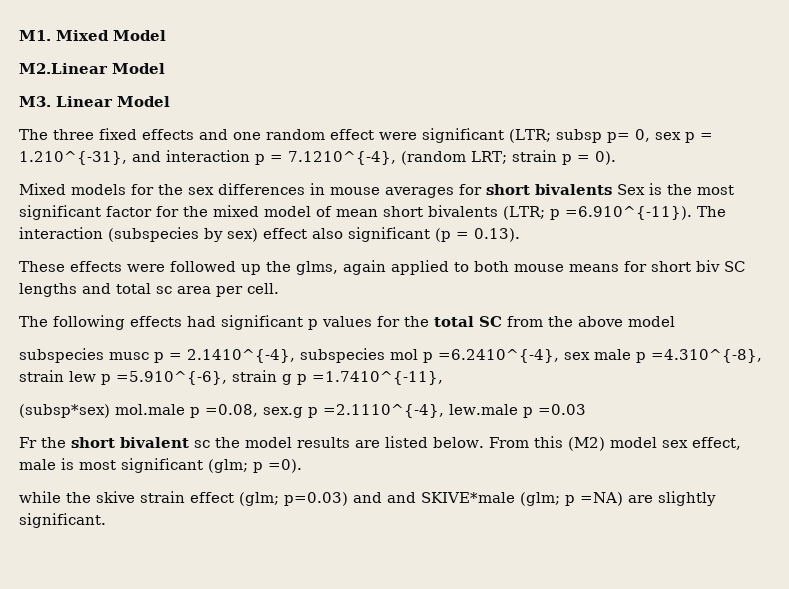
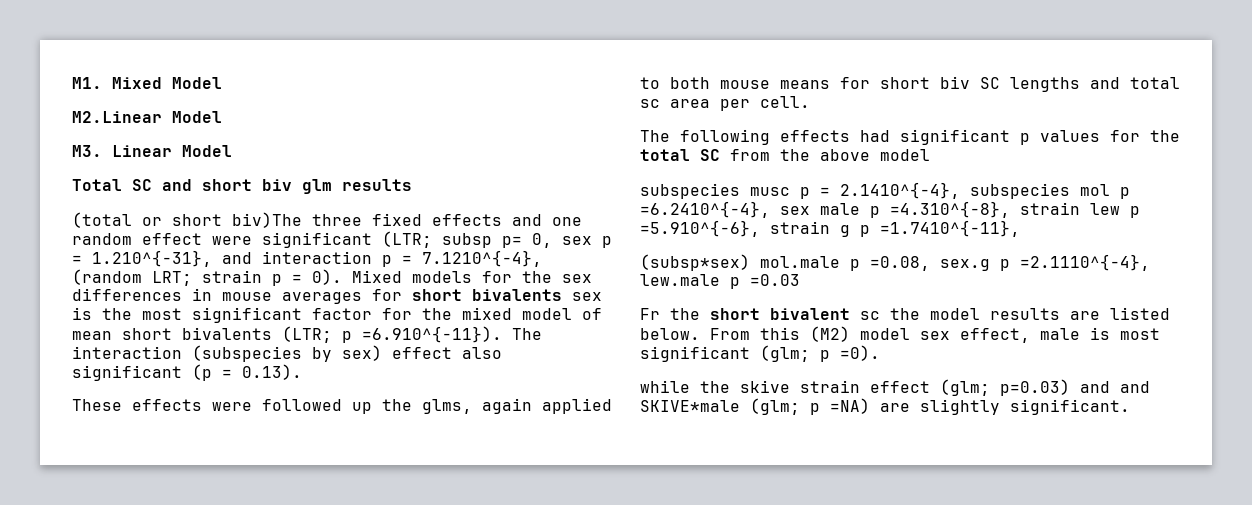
- The three fixed effects and one random effect were significant (LTR;
+ Total SC and short biv glm results
+ (total or short biv)The three fixed effects and one random effect were significant (LTR;
- strain p = 0).
- Mixed models for the sex differences in mouse averages for short bivalents Sex is the most significant factor for the mixed model of mean short bivalents (LTR;
+ strain p = 0). Mixed models for the sex differences in mouse averages for short bivalents sex is the most significant factor for the mixed model of mean short bivalents (LTR;

